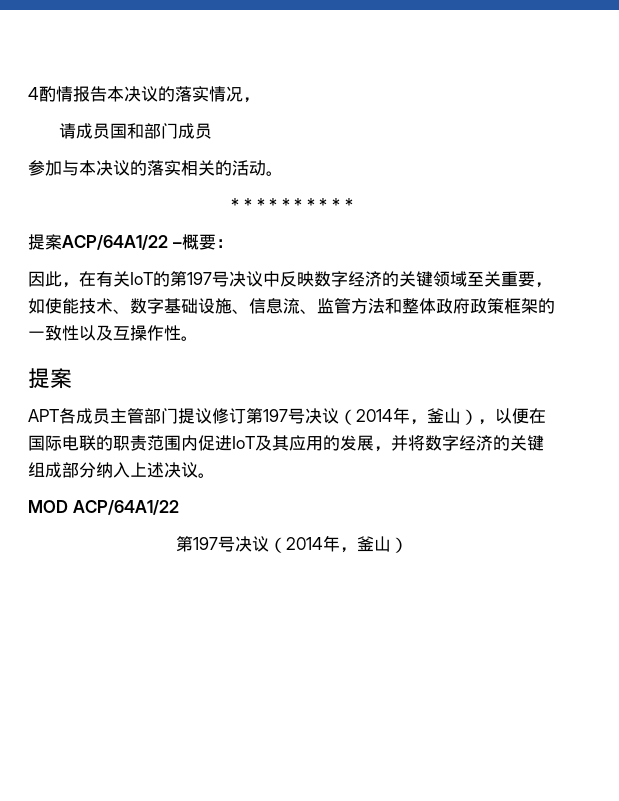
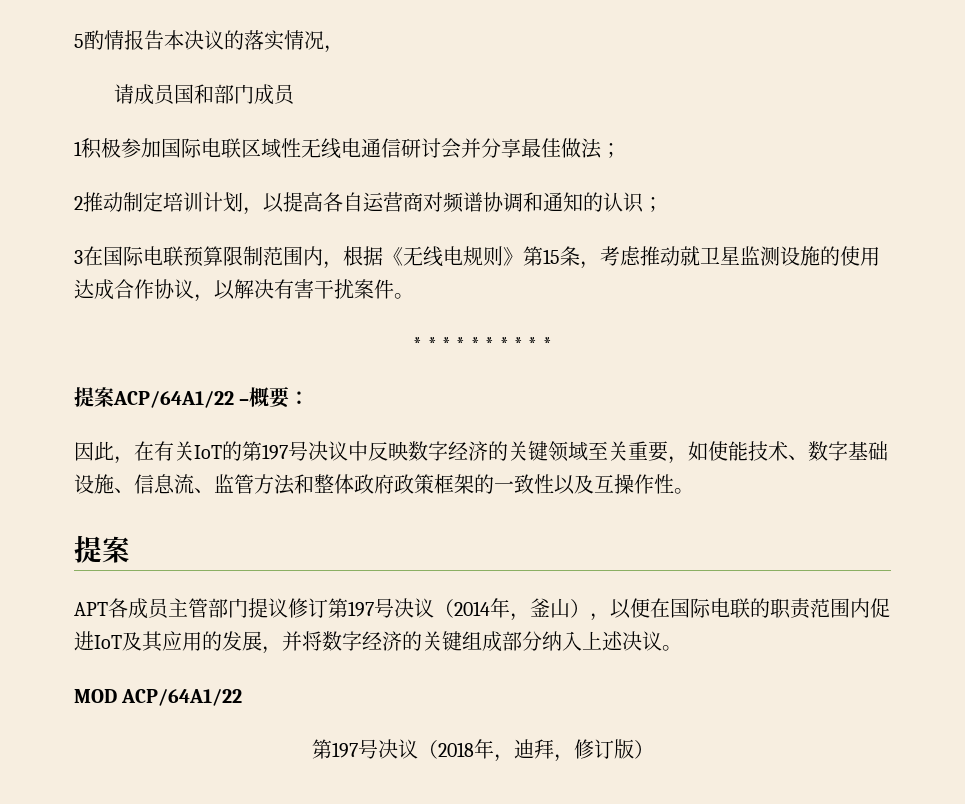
- 4酌情报告本决议的落实情况，
+ 5酌情报告本决议的落实情况，
- 参加与本决议的落实相关的活动。
+ 1积极参加国际电联区域性无线电通信研讨会并分享最佳做法；
+ 2推动制定培训计划，以提高各自运营商对频谱协调和通知的认识；
+ 3在国际电联预算限制范围内，根据《无线电规则》第15条，考虑推动就卫星监测设施的使用达成合作协议，以解决有害干扰案件。
  MOD ACP/64A1/22
- 第197号决议（2014年，釜山）
+ 第197号决议（2018年，迪拜，修订版）

